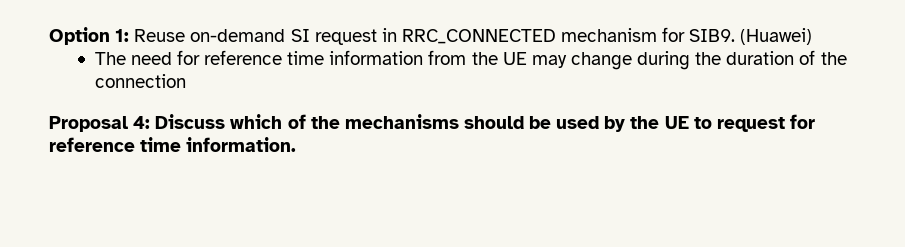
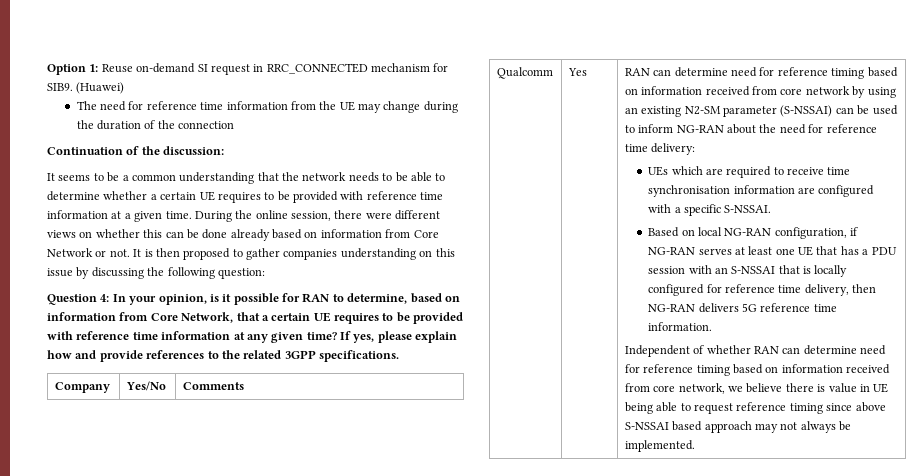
- Proposal 4: Discuss which of the mechanisms should be used by the UE to request for reference time information.
+ Continuation of the discussion:
+ It seems to be a common understanding that the network needs to be able to determine whether a certain UE requires to be provided with reference time information at a given time. During the online session, there were different views on whether this can be done already based on information from Core Network or not. It is then proposed to gather companies understanding on this issue by discussing the following question:
+ Question 4: In your opinion, is it possible for RAN to determine, based on information from Core Network, that a certain UE requires to be provided with reference time information at any given time? If yes, please explain how and provide references to the related 3GPP specifications.
+ Company | Yes/No | Comments
+ Qualcomm | Yes | RAN can determine need for reference timing based on information received from core network by using an existing N2-SM parameter (S-NSSAI) can be used to inform NG-RAN about the need for reference time delivery:
+ UEs which are required to receive time synchronisation information are configured with a specific S-NSSAI.
+ Based on local NG-RAN configuration, if NG-RAN serves at least one UE that has a PDU session with an S-NSSAI that is locally configured for reference time delivery, then NG-RAN delivers 5G reference time information.
+ Independent of whether RAN can determine need for reference timing based on information received from core network, we believe there is value in UE being able to request reference timing since above S-NSSAI based approach may not always be implemented.

